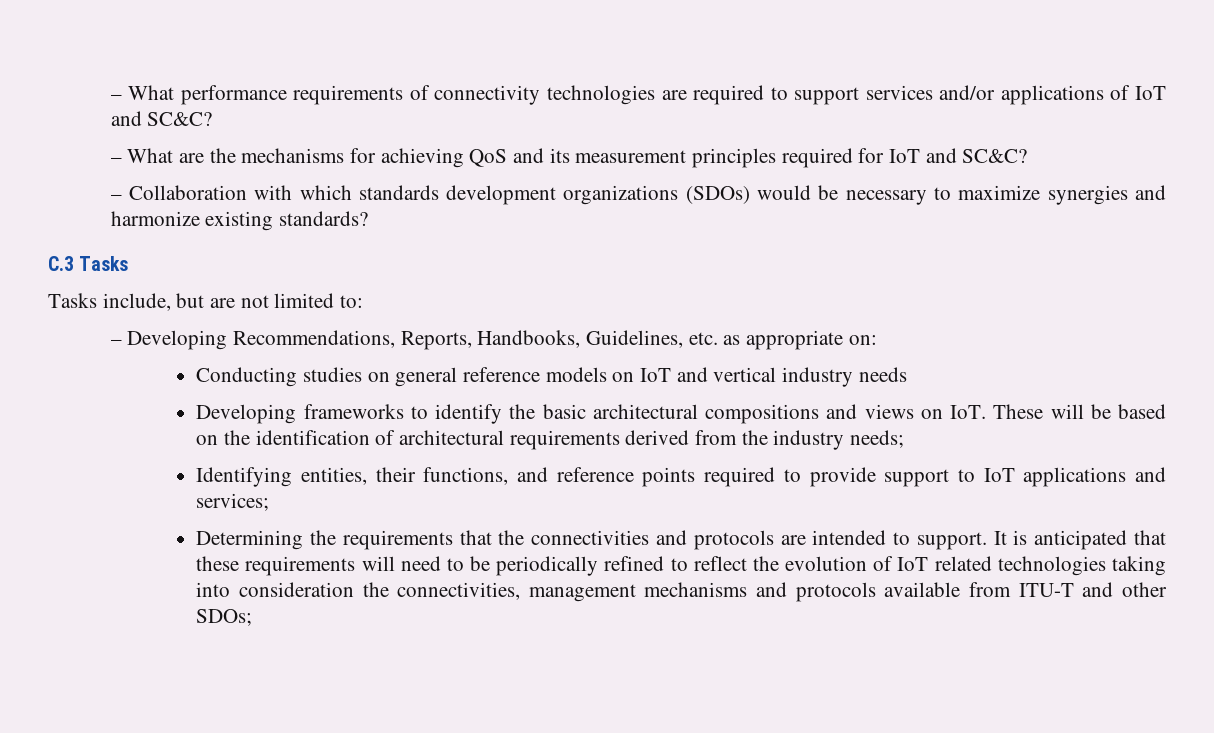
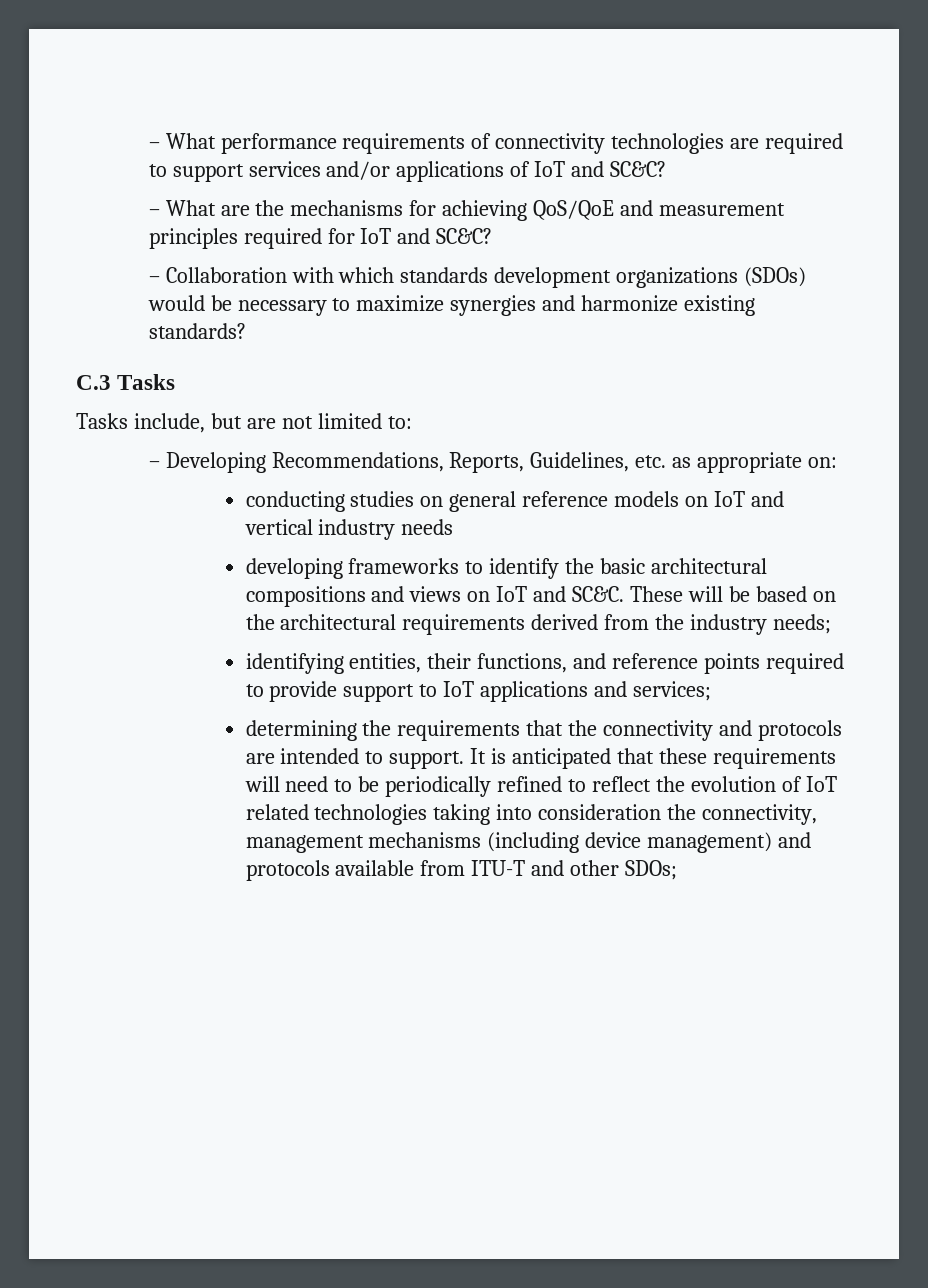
- – What are the mechanisms for achieving QoS and its measurement principles required for IoT and SC&C?
+ – What are the mechanisms for achieving QoS/QoE and measurement principles required for IoT and SC&C?
- – Developing Recommendations, Reports, Handbooks, Guidelines, etc. as appropriate on:
+ – Developing Recommendations, Reports, Guidelines, etc. as appropriate on:
- Conducting studies on general reference models on IoT and vertical industry needs
+ conducting studies on general reference models on IoT and vertical industry needs
- Developing frameworks to identify the basic architectural compositions and views on IoT. These will be based on the identification of architectural requirements derived from the industry needs;
+ developing frameworks to identify the basic architectural compositions and views on IoT and SC&C. These will be based on the architectural requirements derived from the industry needs;
- Identifying entities, their functions, and reference points required to provide support to IoT applications and services;
+ identifying entities, their functions, and reference points required to provide support to IoT applications and services;
- Determining the requirements that the connectivities and protocols are intended to support.
+ determining the requirements that the connectivity and protocols are intended to support.
- It is anticipated that these requirements will need to be periodically refined to reflect the evolution of IoT related technologies taking into consideration the connectivities, management mechanisms and protocols available from ITU-T and other SDOs;
+ It is anticipated that these requirements will need to be periodically refined to reflect the evolution of IoT related technologies taking into consideration the connectivity, management mechanisms (including device management) and protocols available from ITU-T and other SDOs;

